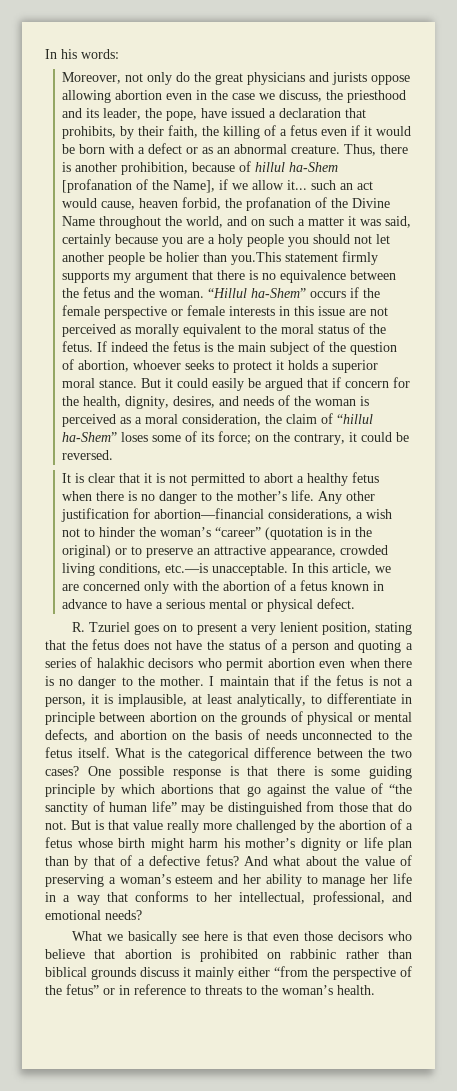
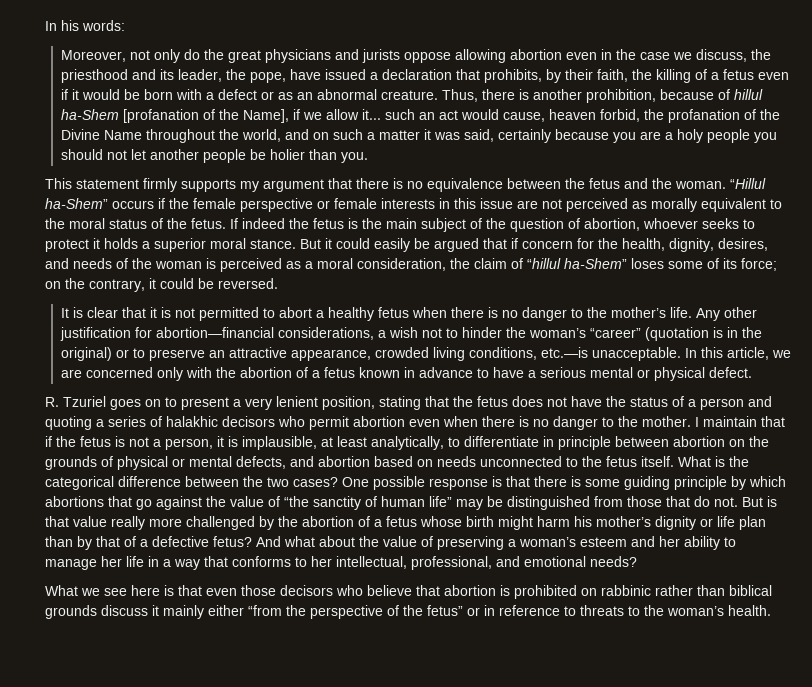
- Thus, there is another prohibition, because of hillul ha-Shem [profanation of the Name], if we allow it... such an act would cause, heaven forbid, the profanation of the Divine Name throughout the world, and on such a matter it was said, certainly because you are a holy people you should not let another people be holier than you.This statement firmly supports my argument that there is no equivalence between the fetus and the woman.
+ Thus, there is another prohibition, because of hillul ha-Shem [profanation of the Name], if we allow it... such an act would cause, heaven forbid, the profanation of the Divine Name throughout the world, and on such a matter it was said, certainly because you are a holy people you should not let another people be holier than you.
+ This statement firmly supports my argument that there is no equivalence between the fetus and the woman.
- I maintain that if the fetus is not a person, it is implausible, at least analytically, to differentiate in principle between abortion on the grounds of physical or mental defects, and abortion on the basis of needs unconnected to the fetus itself.
+ I maintain that if the fetus is not a person, it is implausible, at least analytically, to differentiate in principle between abortion on the grounds of physical or mental defects, and abortion based on needs unconnected to the fetus itself.
- What we basically see here is that even those decisors who believe that abortion is prohibited on rabbinic rather than biblical grounds discuss it mainly either “from the perspective of the fetus” or in reference to threats to the woman’s health.
+ What we see here is that even those decisors who believe that abortion is prohibited on rabbinic rather than biblical grounds discuss it mainly either “from the perspective of the fetus” or in reference to threats to the woman’s health.

